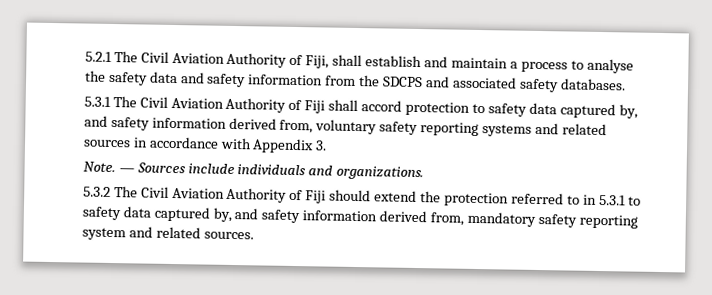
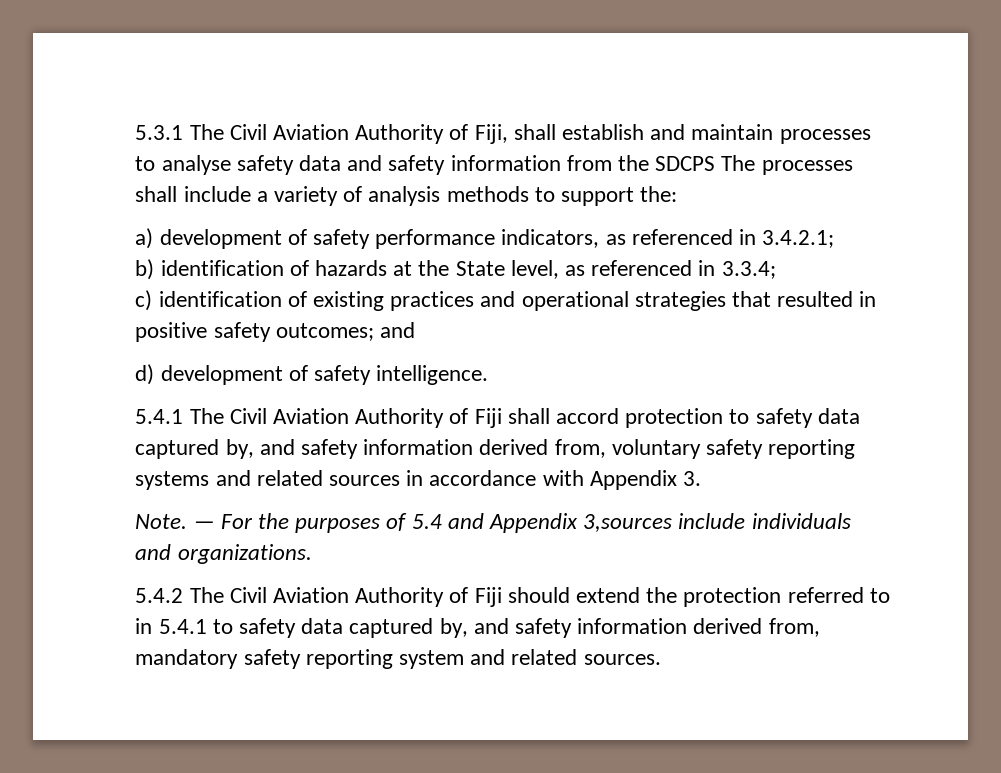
- 5.2.1 The Civil Aviation Authority of Fiji, shall establish and maintain a process to analyse the safety data and safety information from the SDCPS and associated safety databases.
- 5.3.1 The Civil Aviation Authority of Fiji shall accord protection to safety data captured by, and safety information derived from, voluntary safety reporting systems and related sources in accordance with Appendix 3.
+ 5.3.1 The Civil Aviation Authority of Fiji, shall establish and maintain processes to analyse safety data and safety information from the SDCPS The processes shall include a variety of analysis methods to support the:
+ a) development of safety performance indicators, as referenced in 3.4.2.1;
+ b) identification of hazards at the State level, as referenced in 3.3.4;
+ c) identification of existing practices and operational strategies that resulted in positive safety outcomes; and
+ d) development of safety intelligence.
+ 5.4.1 The Civil Aviation Authority of Fiji shall accord protection to safety data captured by, and safety information derived from, voluntary safety reporting systems and related sources in accordance with Appendix 3.
- — Sources include individuals and organizations.
+ — For the purposes of 5.4 and Appendix 3,sources include individuals and organizations.
- 5.3.2 The Civil Aviation Authority of Fiji should extend the protection referred to in 5.3.1 to safety data captured by, and safety information derived from, mandatory safety reporting system and related sources.
+ 5.4.2 The Civil Aviation Authority of Fiji should extend the protection referred to in 5.4.1 to safety data captured by, and safety information derived from, mandatory safety reporting system and related sources.

